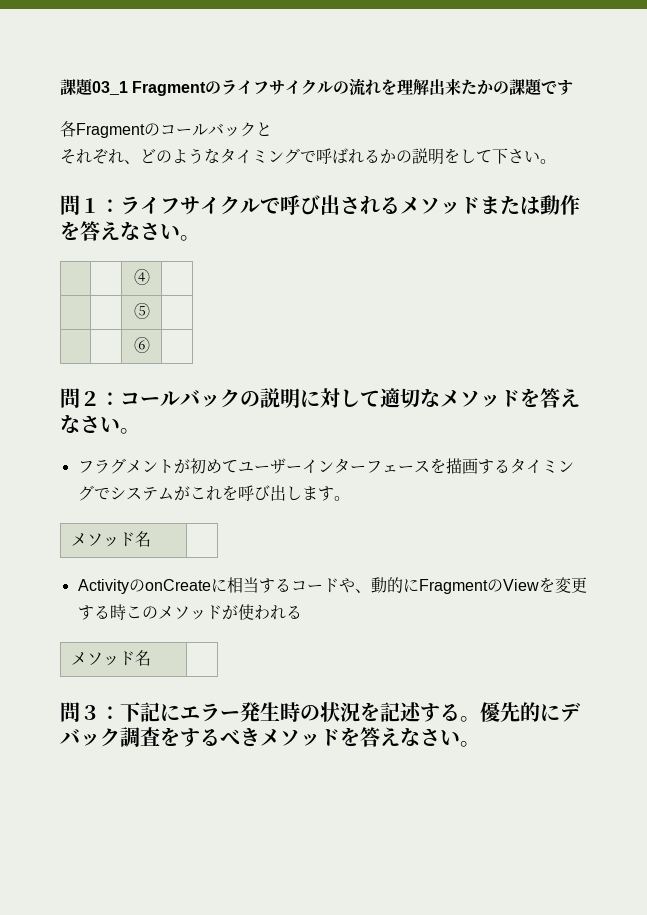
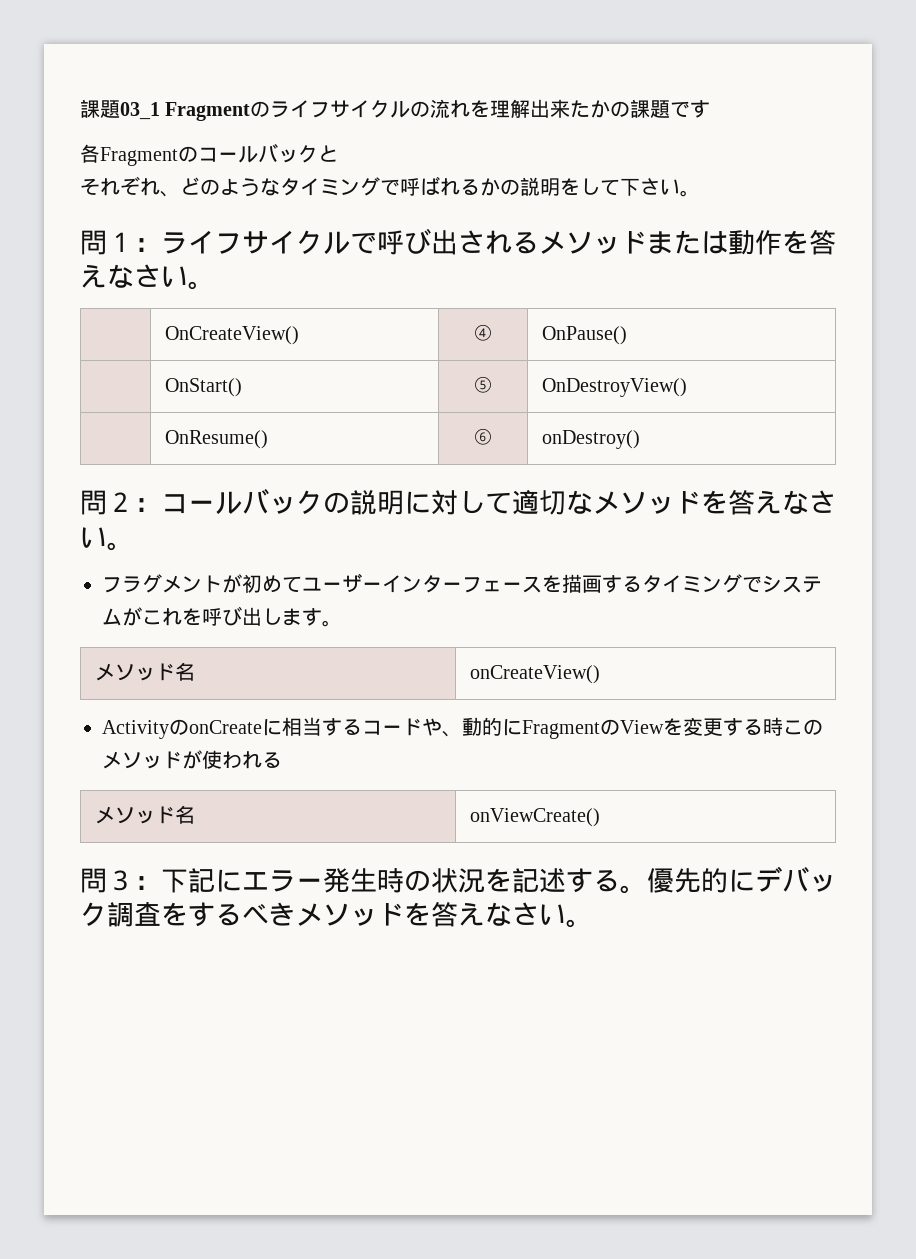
- | | ④ |
- | | ⑤ |
- | | ⑥ |
+ | OnCreateView() | ④ | OnPause()
+ | OnStart() | ⑤ | OnDestroyView()
+ | OnResume() | ⑥ | onDestroy()
  フラグメントが初めてユーザーインターフェースを描画するタイミングでシステムがこれを呼び出します。
- メソッド名 |
+ メソッド名 | onCreateView()
  ActivityのonCreateに相当するコードや、動的にFragmentのViewを変更する時このメソッドが使われる
- メソッド名 |
+ メソッド名 | onViewCreate()

